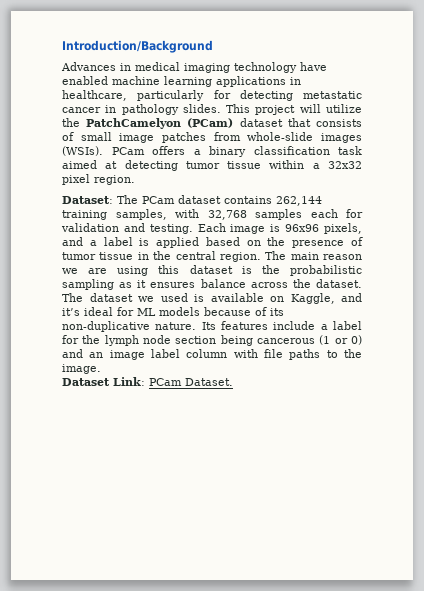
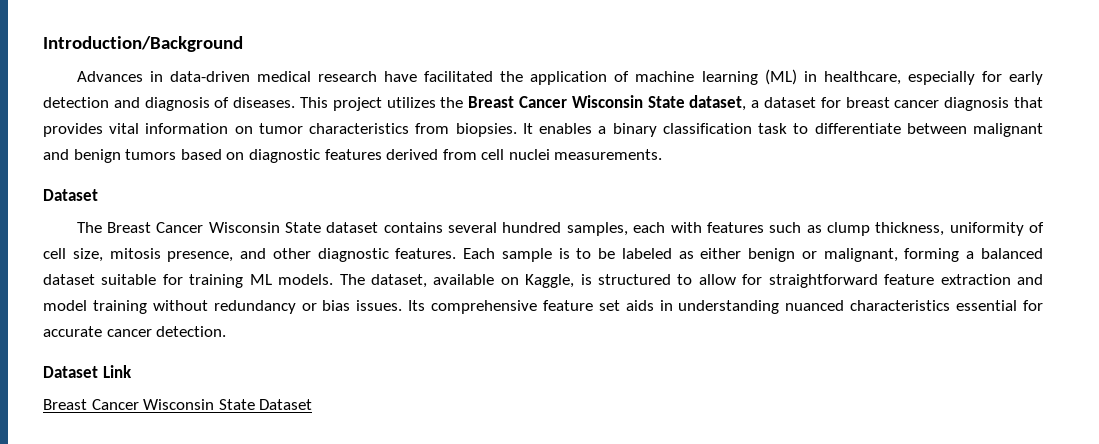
- Advances in medical imaging technology have enabled machine learning applications in healthcare, particularly for detecting metastatic cancer in pathology slides. This project will utilize the PatchCamelyon (PCam) dataset that consists of small image patches from whole-slide images (WSIs). PCam offers a binary classification task aimed at detecting tumor tissue within a 32x32 pixel region.
- Dataset: The PCam dataset contains 262,144 training samples, with 32,768 samples each for validation and testing. Each image is 96x96 pixels, and a label is applied based on the presence of tumor tissue in the central region. The main reason we are using this dataset is the probabilistic sampling as it ensures balance across the dataset. The dataset we used is available on Kaggle, and it’s ideal for ML models because of its non-duplicative nature. Its features include a label for the lymph node section being cancerous (1 or 0) and an image label column with file paths to the image.
- Dataset Link: PCam Dataset.
+ Advances in data-driven medical research have facilitated the application of machine learning (ML) in healthcare, especially for early detection and diagnosis of diseases. This project utilizes the Breast Cancer Wisconsin State dataset, a dataset for breast cancer diagnosis that provides vital information on tumor characteristics from biopsies. It enables a binary classification task to differentiate between malignant and benign tumors based on diagnostic features derived from cell nuclei measurements.
+ Dataset
+ The Breast Cancer Wisconsin State dataset contains several hundred samples, each with features such as clump thickness, uniformity of cell size, mitosis presence, and other diagnostic features. Each sample is to be labeled as either benign or malignant, forming a balanced dataset suitable for training ML models. The dataset, available on Kaggle, is structured to allow for straightforward feature extraction and model training without redundancy or bias issues. Its comprehensive feature set aids in understanding nuanced characteristics essential for accurate cancer detection.
+ Dataset Link
+ Breast Cancer Wisconsin State Dataset

